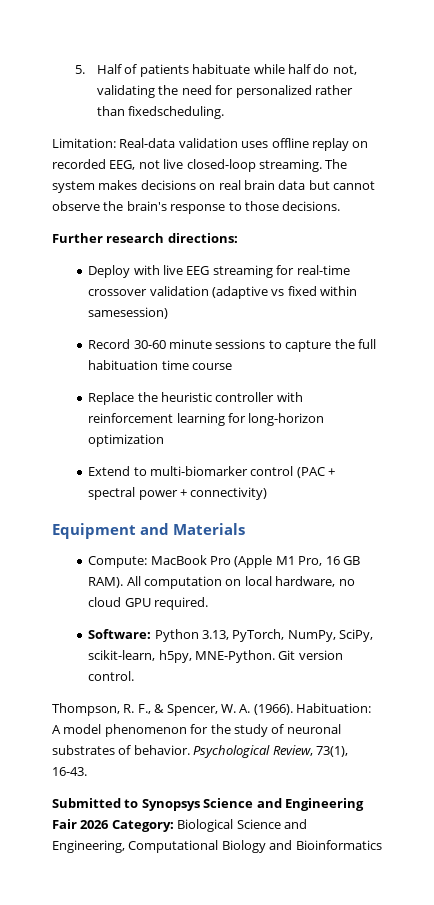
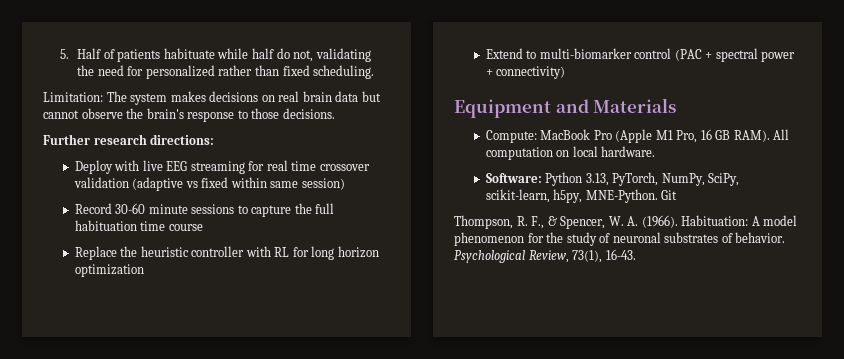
- 5. Half of patients habituate while half do not, validating the need for personalized rather than fixedscheduling.
+ 5. Half of patients habituate while half do not, validating the need for personalized rather than fixed scheduling.
- Limitation: Real-data validation uses offline replay on recorded EEG, not live closed-loop streaming. The system makes decisions on real brain data but cannot observe the brain's response to those decisions.
+ Limitation: The system makes decisions on real brain data but cannot observe the brain's response to those decisions.
- Deploy with live EEG streaming for real-time crossover validation (adaptive vs fixed within samesession)
+ Deploy with live EEG streaming for real time crossover validation (adaptive vs fixed within same session)
- Replace the heuristic controller with reinforcement learning for long-horizon optimization
+ Replace the heuristic controller with RL for long horizon optimization
- All computation on local hardware, no cloud GPU required.
+ All computation on local hardware.
- Git version control.
+ Git
- Submitted to Synopsys Science and Engineering Fair 2026 Category: Biological Science and Engineering, Computational Biology and Bioinformatics

